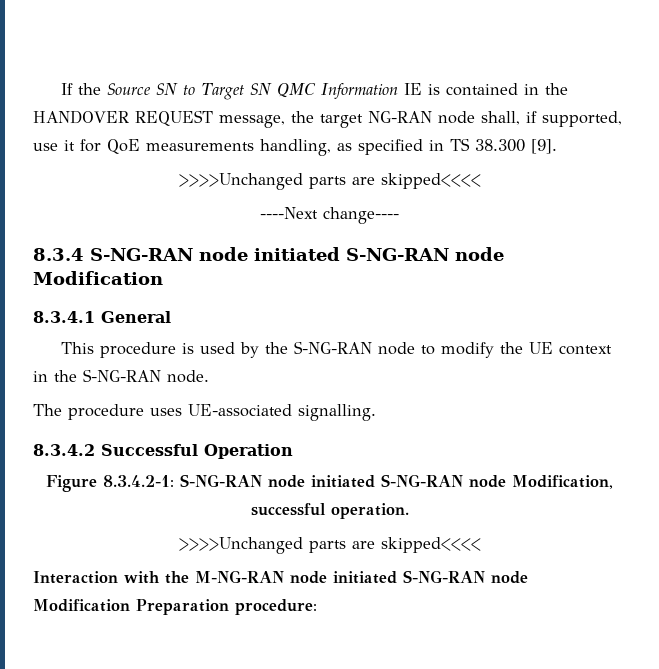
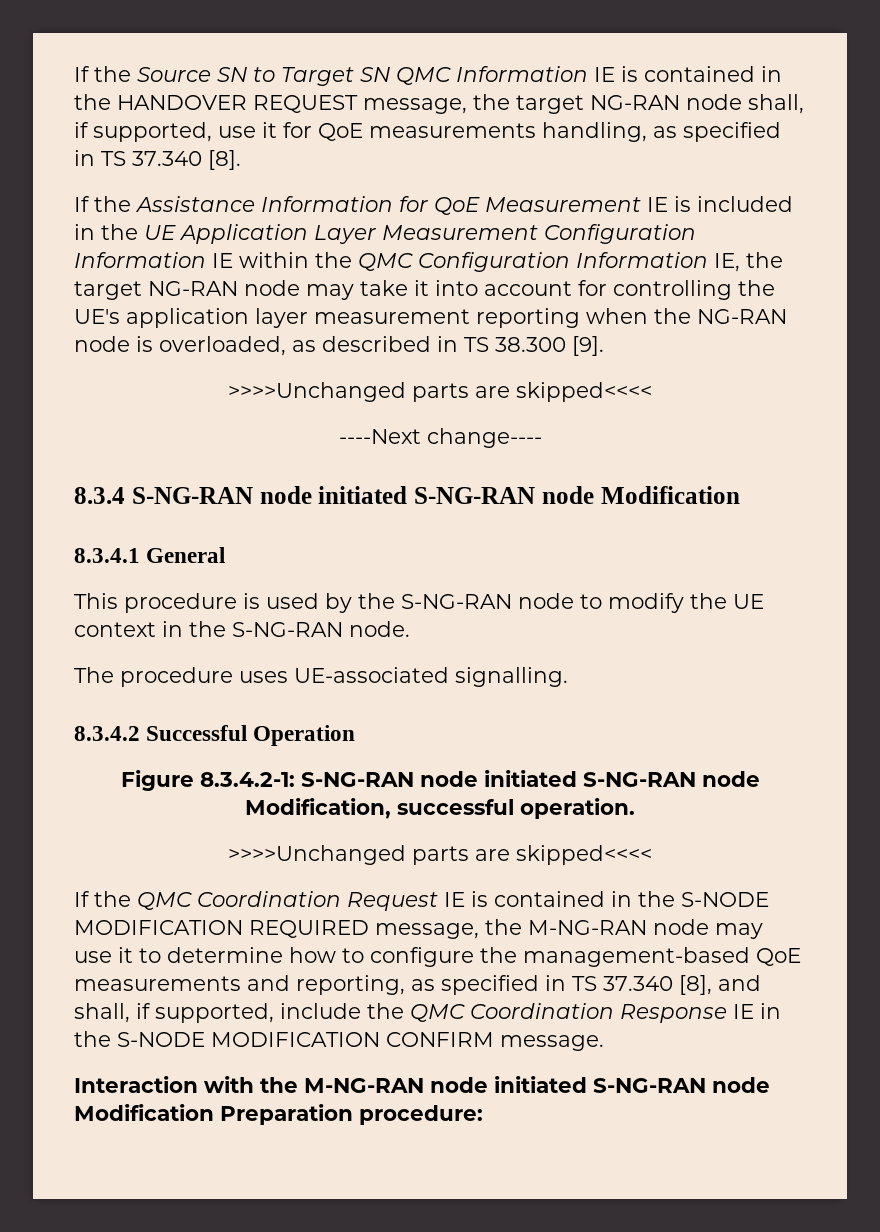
- If the Source SN to Target SN QMC Information IE is contained in the HANDOVER REQUEST message, the target NG-RAN node shall, if supported, use it for QoE measurements handling, as specified in TS 38.300 [9].
+ If the Source SN to Target SN QMC Information IE is contained in the HANDOVER REQUEST message, the target NG-RAN node shall, if supported, use it for QoE measurements handling, as specified in TS 37.340 [8].
+ If the Assistance Information for QoE Measurement IE is included in the UE Application Layer Measurement Configuration Information IE within the QMC Configuration Information IE, the target NG-RAN node may take it into account for controlling the UE's application layer measurement reporting when the NG-RAN node is overloaded, as described in TS 38.300 [9].
+ If the QMC Coordination Request IE is contained in the S-NODE MODIFICATION REQUIRED message, the M-NG-RAN node may use it to determine how to configure the management-based QoE measurements and reporting, as specified in TS 37.340 [8], and shall, if supported, include the QMC Coordination Response IE in the S-NODE MODIFICATION CONFIRM message.

